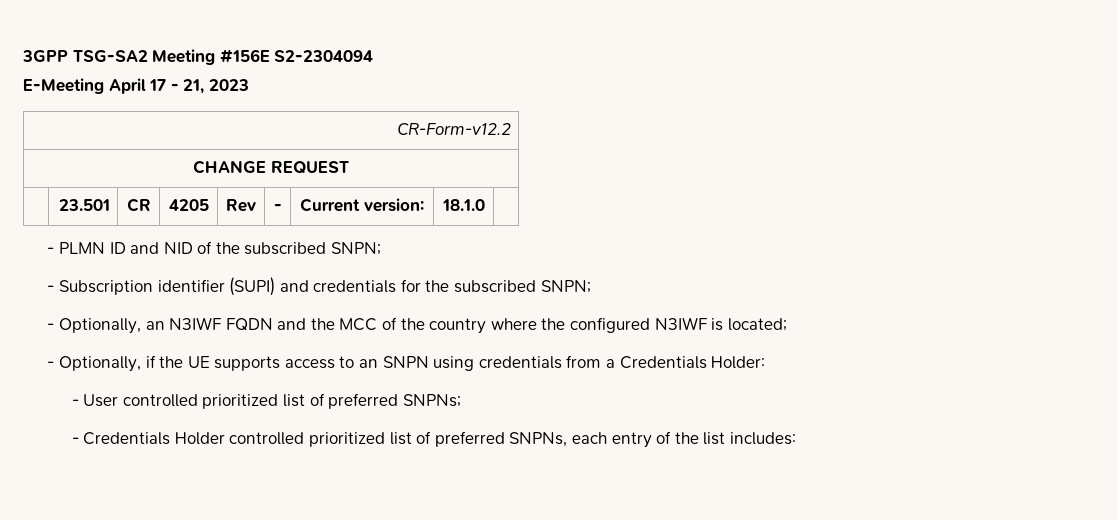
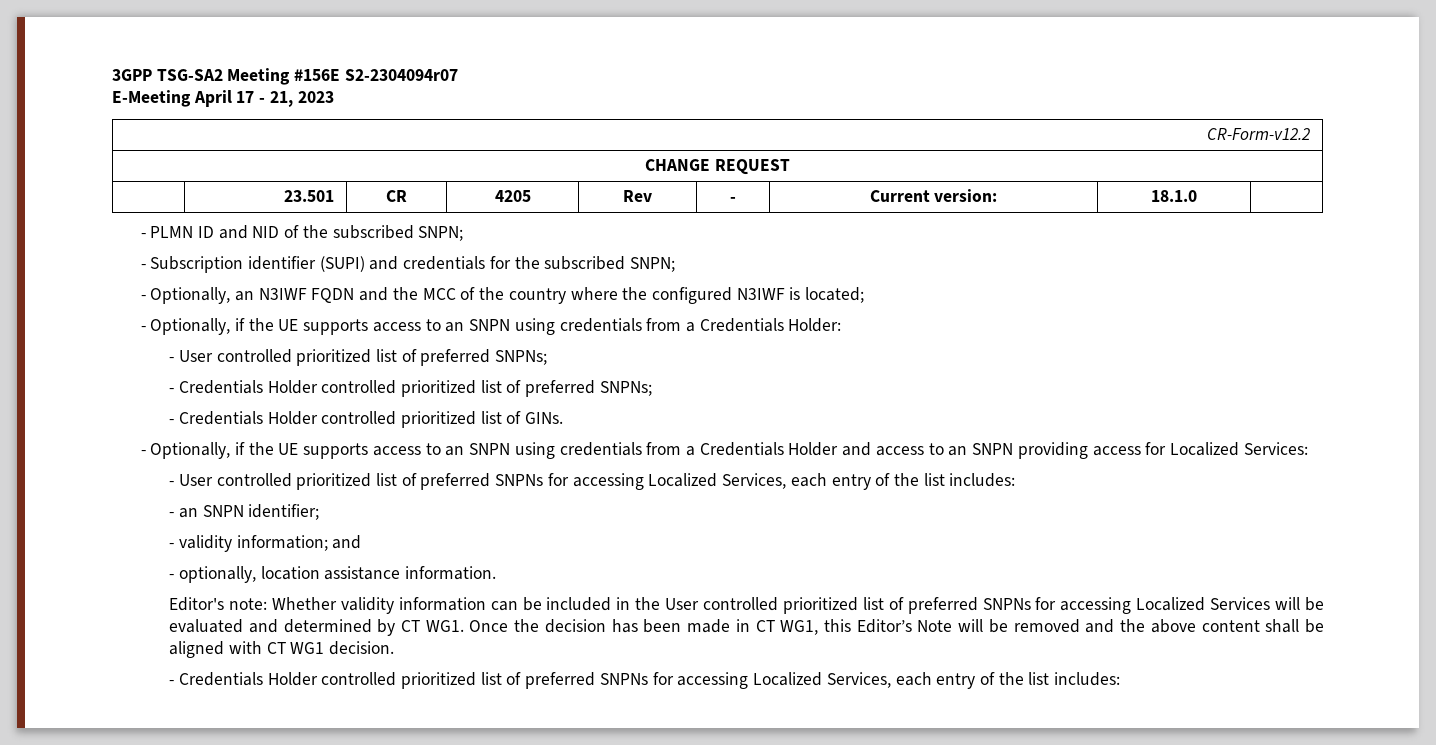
- 3GPP TSG-SA2 Meeting #156E S2-2304094
+ 3GPP TSG-SA2 Meeting #156E S2-2304094r07
- - Credentials Holder controlled prioritized list of preferred SNPNs, each entry of the list includes:
+ - Credentials Holder controlled prioritized list of preferred SNPNs;
+ - Credentials Holder controlled prioritized list of GINs.
+ - Optionally, if the UE supports access to an SNPN using credentials from a Credentials Holder and access to an SNPN providing access for Localized Services:
+ - User controlled prioritized list of preferred SNPNs for accessing Localized Services, each entry of the list includes:
+ - an SNPN identifier;
+ - validity information; and
+ - optionally, location assistance information.
+ Editor's note: Whether validity information can be included in the User controlled prioritized list of preferred SNPNs for accessing Localized Services will be evaluated and determined by CT WG1. Once the decision has been made in CT WG1, this Editor’s Note will be removed and the above content shall be aligned with CT WG1 decision.
+ - Credentials Holder controlled prioritized list of preferred SNPNs for accessing Localized Services, each entry of the list includes:

